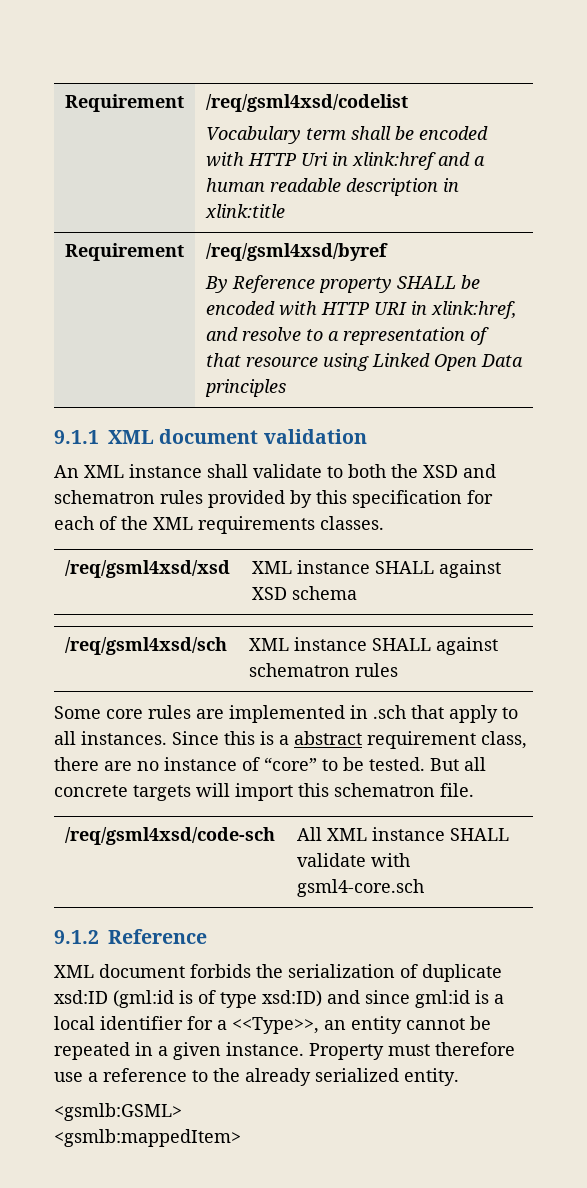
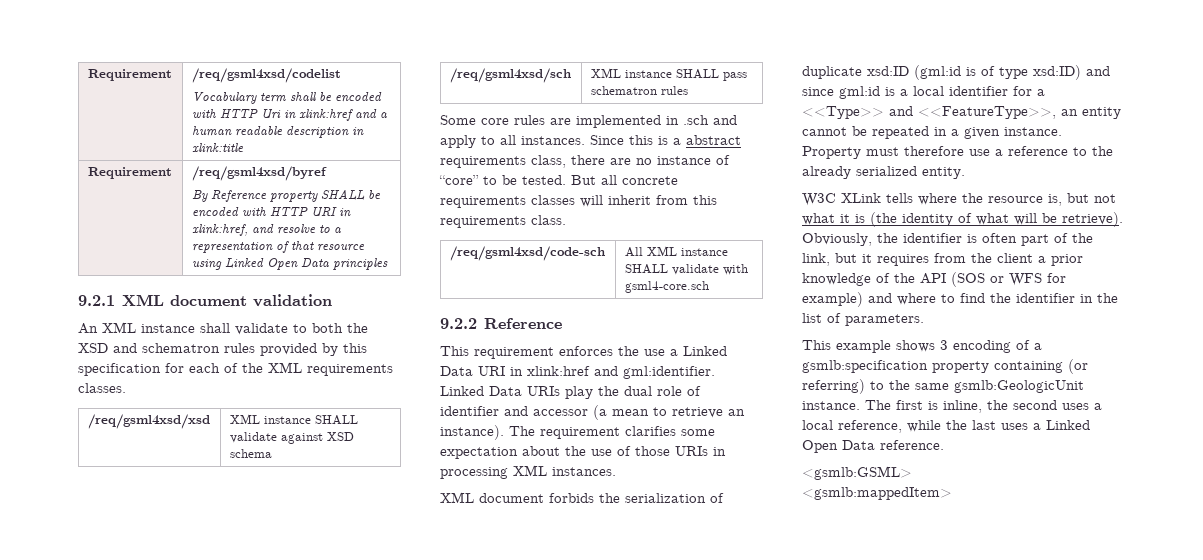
- 9.1.1 XML document validation
+ 9.2.1 XML document validation
- /req/gsml4xsd/xsd | XML instance SHALL against XSD schema
+ /req/gsml4xsd/xsd | XML instance SHALL validate against XSD schema
- /req/gsml4xsd/sch | XML instance SHALL against schematron rules
+ /req/gsml4xsd/sch | XML instance SHALL pass schematron rules
- Some core rules are implemented in .sch that apply to all instances.
+ Some core rules are implemented in .sch and apply to all instances.
- Since this is a abstract requirement class, there are no instance of “core” to be tested.
+ Since this is a abstract requirements class, there are no instance of “core” to be tested.
- But all concrete targets will import this schematron file.
+ But all concrete requirements classes will inherit from this requirements class.
- 9.1.2 Reference
+ 9.2.2 Reference
+ This requirement enforces the use a Linked Data URI in xlink:href and gml:identifier. Linked Data URIs play the dual role of identifier and accessor (a mean to retrieve an instance). The requirement clarifies some expectation about the use of those URIs in processing XML instances.
- XML document forbids the serialization of duplicate xsd:ID (gml:id is of type xsd:ID) and since gml:id is a local identifier for a <<Type>>, an entity cannot be repeated in a given instance.
+ XML document forbids the serialization of duplicate xsd:ID (gml:id is of type xsd:ID) and since gml:id is a local identifier for a <<Type>> and <<FeatureType>>, an entity cannot be repeated in a given instance.
+ W3C XLink tells where the resource is, but not what it is (the identity of what will be retrieve). Obviously, the identifier is often part of the link, but it requires from the client a prior knowledge of the API (SOS or WFS for example) and where to find the identifier in the list of parameters.
+ This example shows 3 encoding of a gsmlb:specification property containing (or referring) to the same gsmlb:GeologicUnit instance. The first is inline, the second uses a local reference, while the last uses a Linked Open Data reference.

